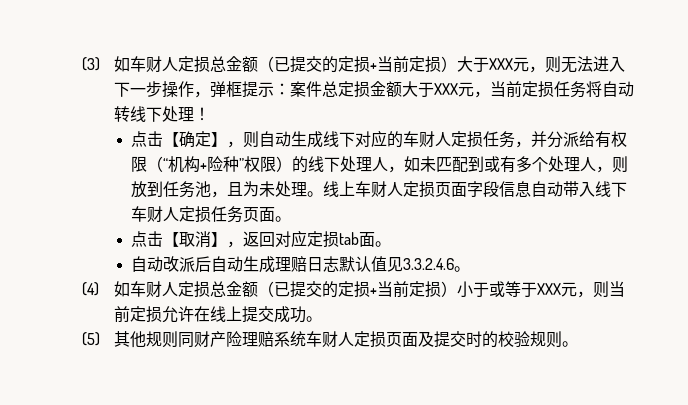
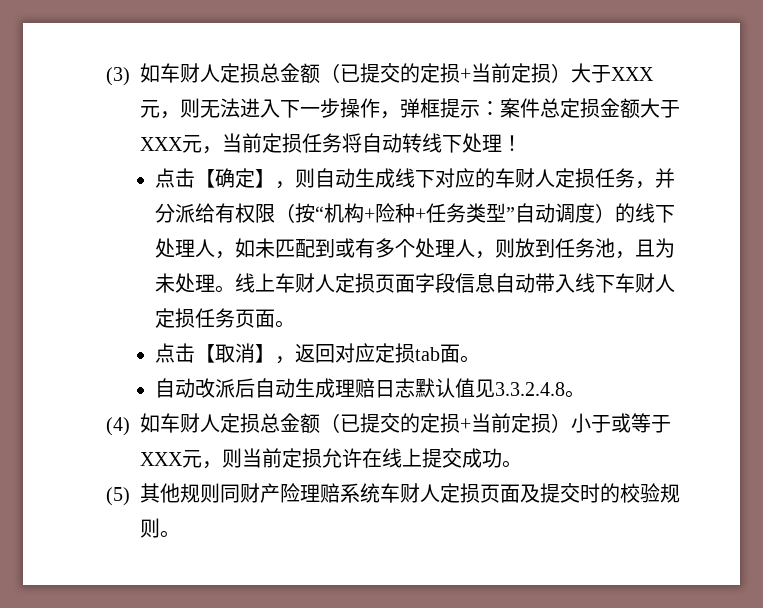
- 点击【确定】，则自动生成线下对应的车财人定损任务，并分派给有权限（“机构+险种”权限）的线下处理人，如未匹配到或有多个处理人，则放到任务池，且为未处理。
+ 点击【确定】，则自动生成线下对应的车财人定损任务，并分派给有权限（按“机构+险种+任务类型”自动调度）的线下处理人，如未匹配到或有多个处理人，则放到任务池，且为未处理。
- 自动改派后自动生成理赔日志默认值见3.3.2.4.6。
+ 自动改派后自动生成理赔日志默认值见3.3.2.4.8。

